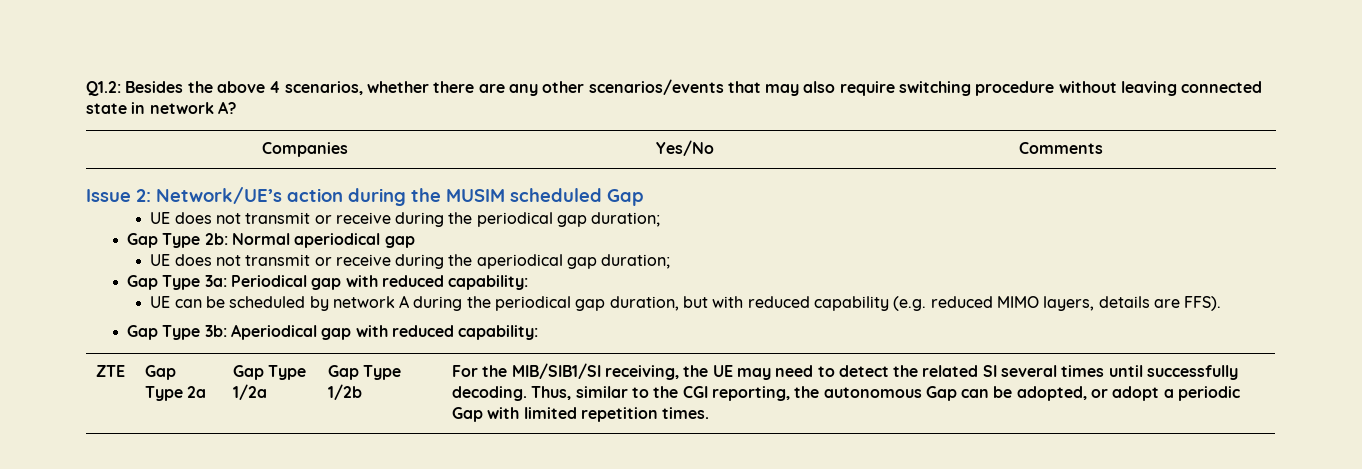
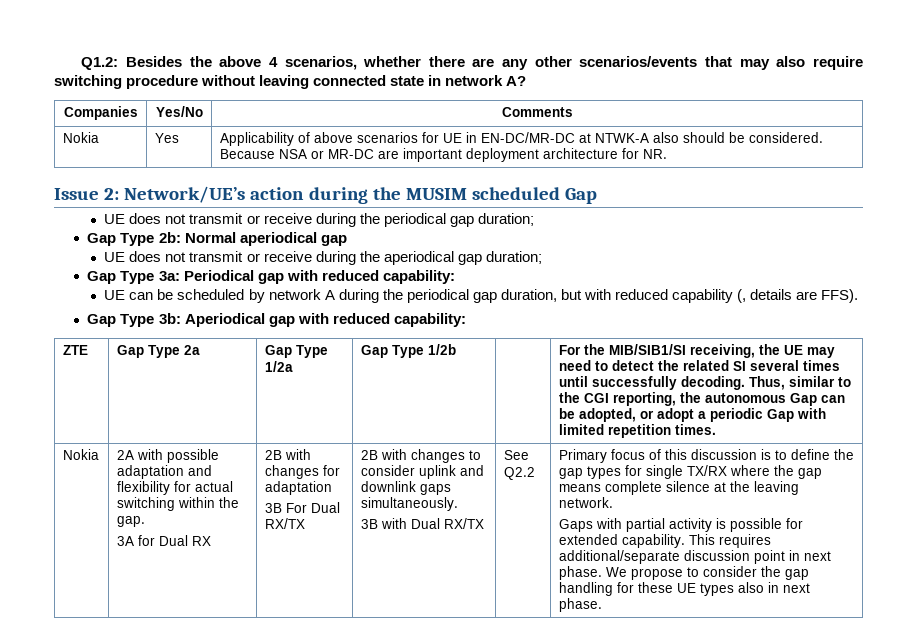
+ Nokia | Yes | Applicability of above scenarios for UE in EN-DC/MR-DC at NTWK-A also should be considered. Because NSA or MR-DC are important deployment architecture for NR.
- UE can be scheduled by network A during the periodical gap duration, but with reduced capability (e.g. reduced MIMO layers, details are FFS).
+ UE can be scheduled by network A during the periodical gap duration, but with reduced capability (, details are FFS).
+ Nokia | 2A with possible adaptation and flexibility for actual switching within the gap.
+ 3A for Dual RX | 2B with changes for adaptation
+ 3B For Dual RX/TX | 2B with changes to consider uplink and downlink gaps simultaneously.
+ 3B with Dual RX/TX | See Q2.2 | Primary focus of this discussion is to define the gap types for single TX/RX where the gap means complete silence at the leaving network.
+ Gaps with partial activity is possible for extended capability. This requires additional/separate discussion point in next phase. We propose to consider the gap handling for these UE types also in next phase.

